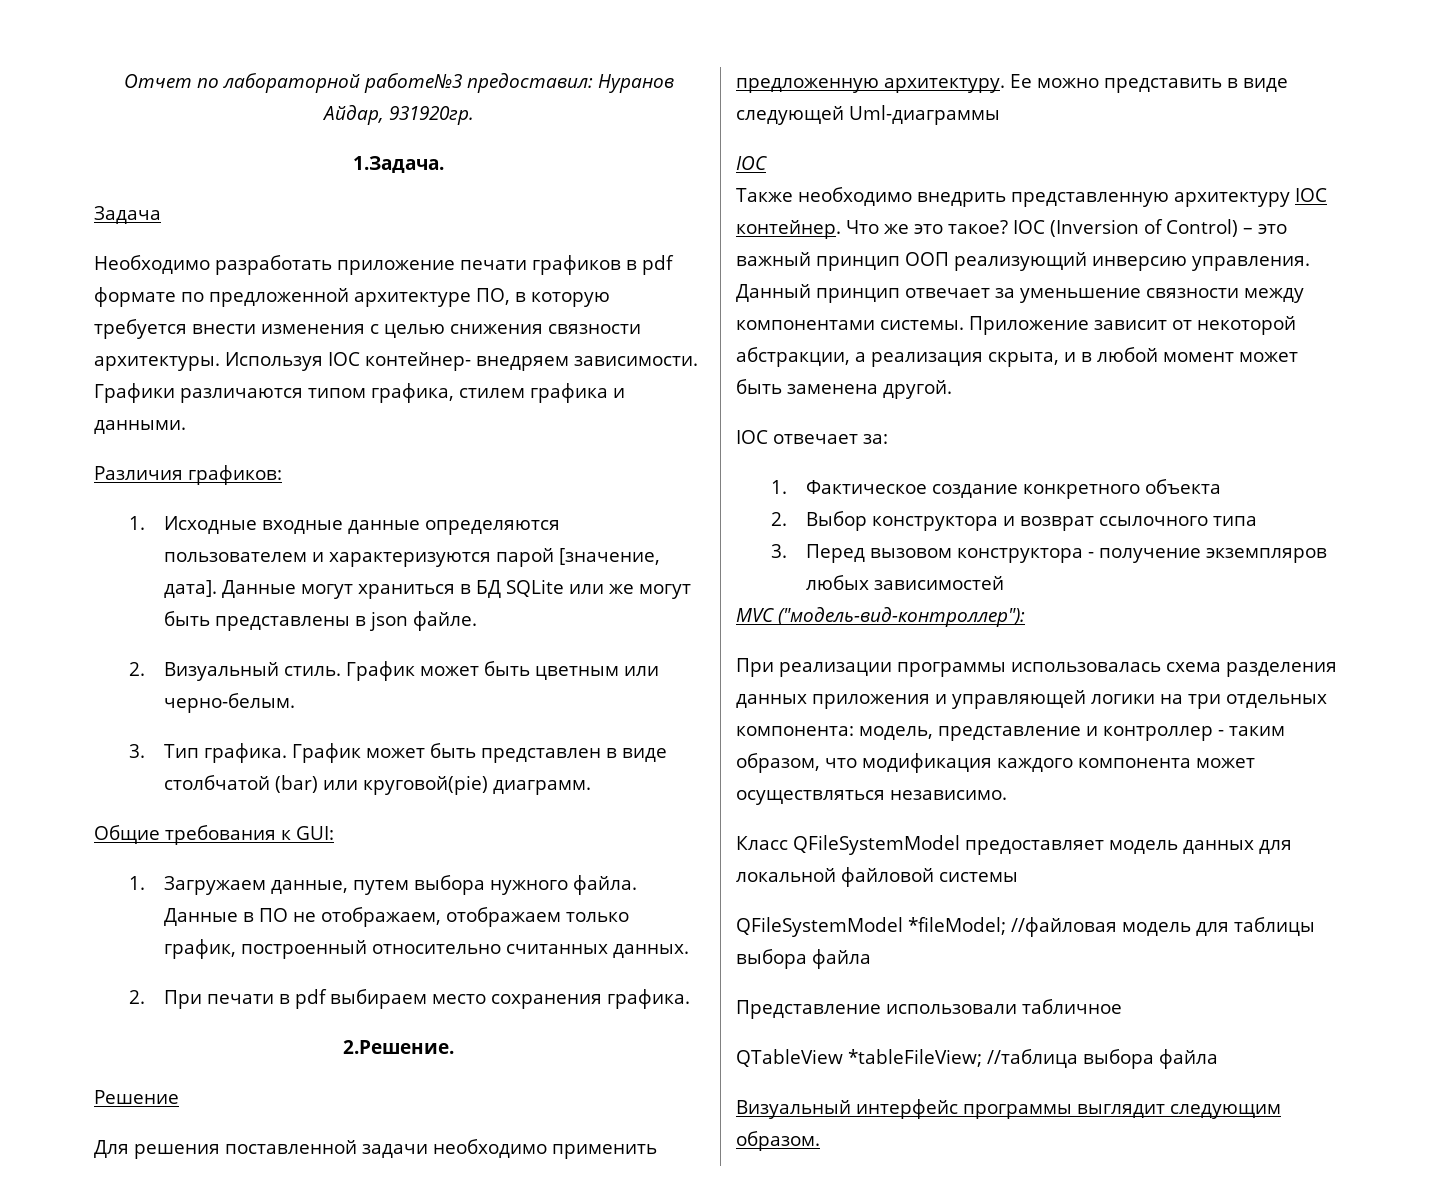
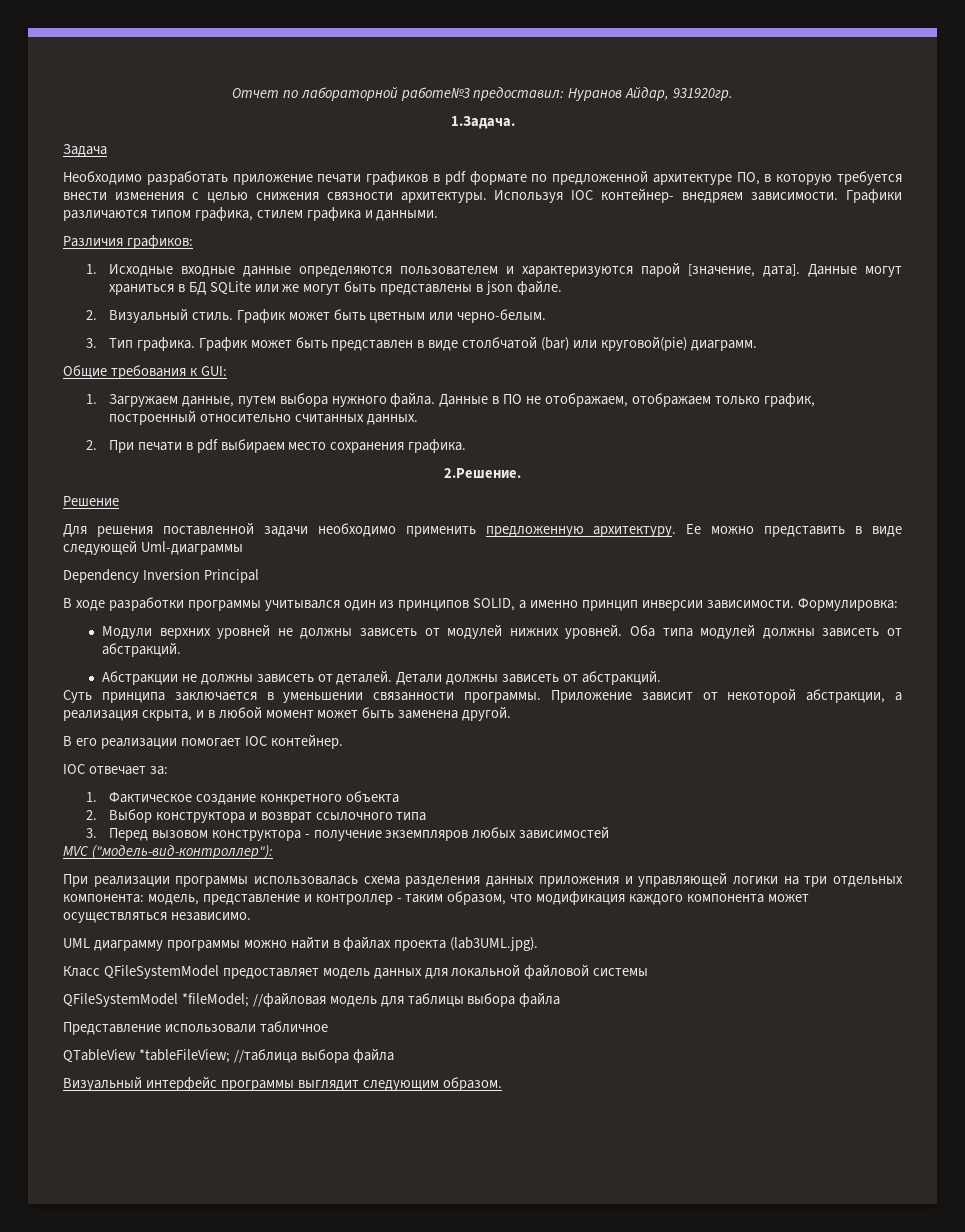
  Ее можно представить в виде следующей Uml-диаграммы
- IOC
- Также необходимо внедрить представленную архитектуру IOС контейнер. Что же это такое? IOC (Inversion of Control) – это важный принцип ООП реализующий инверсию управления. Данный принцип отвечает за уменьшение связности между компонентами системы.
+ Dependency Inversion Principal
+ В ходе разработки программы учитывался один из принципов SOLID, а именно принцип инверсии зависимости. Формулировка:
+ Модули верхних уровней не должны зависеть от модулей нижних уровней. Оба типа модулей должны зависеть от абстракций.
+ Абстракции не должны зависеть от деталей. Детали должны зависеть от абстракций.
+ Суть принципа заключается в уменьшении связанности программы.
+ В его реализации помогает IOC контейнер.
+ UML диаграмму программы можно найти в файлах проекта (lab3UML.jpg).

